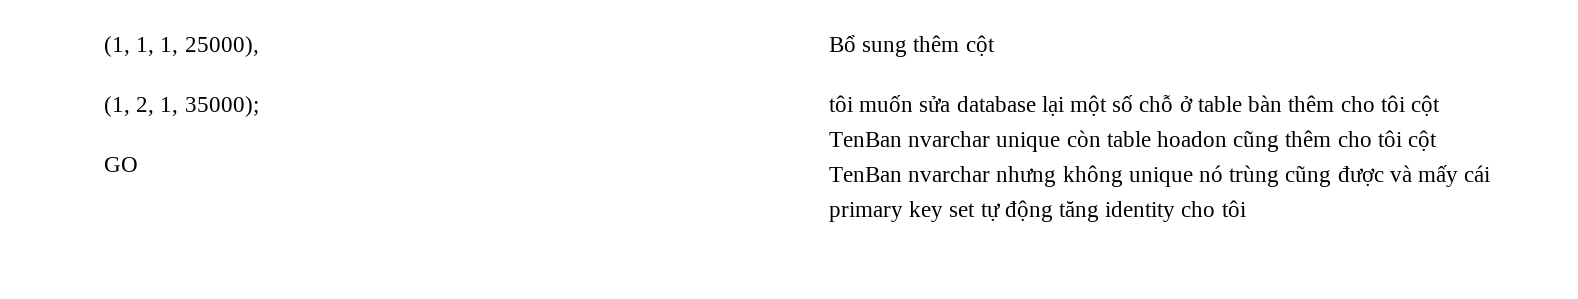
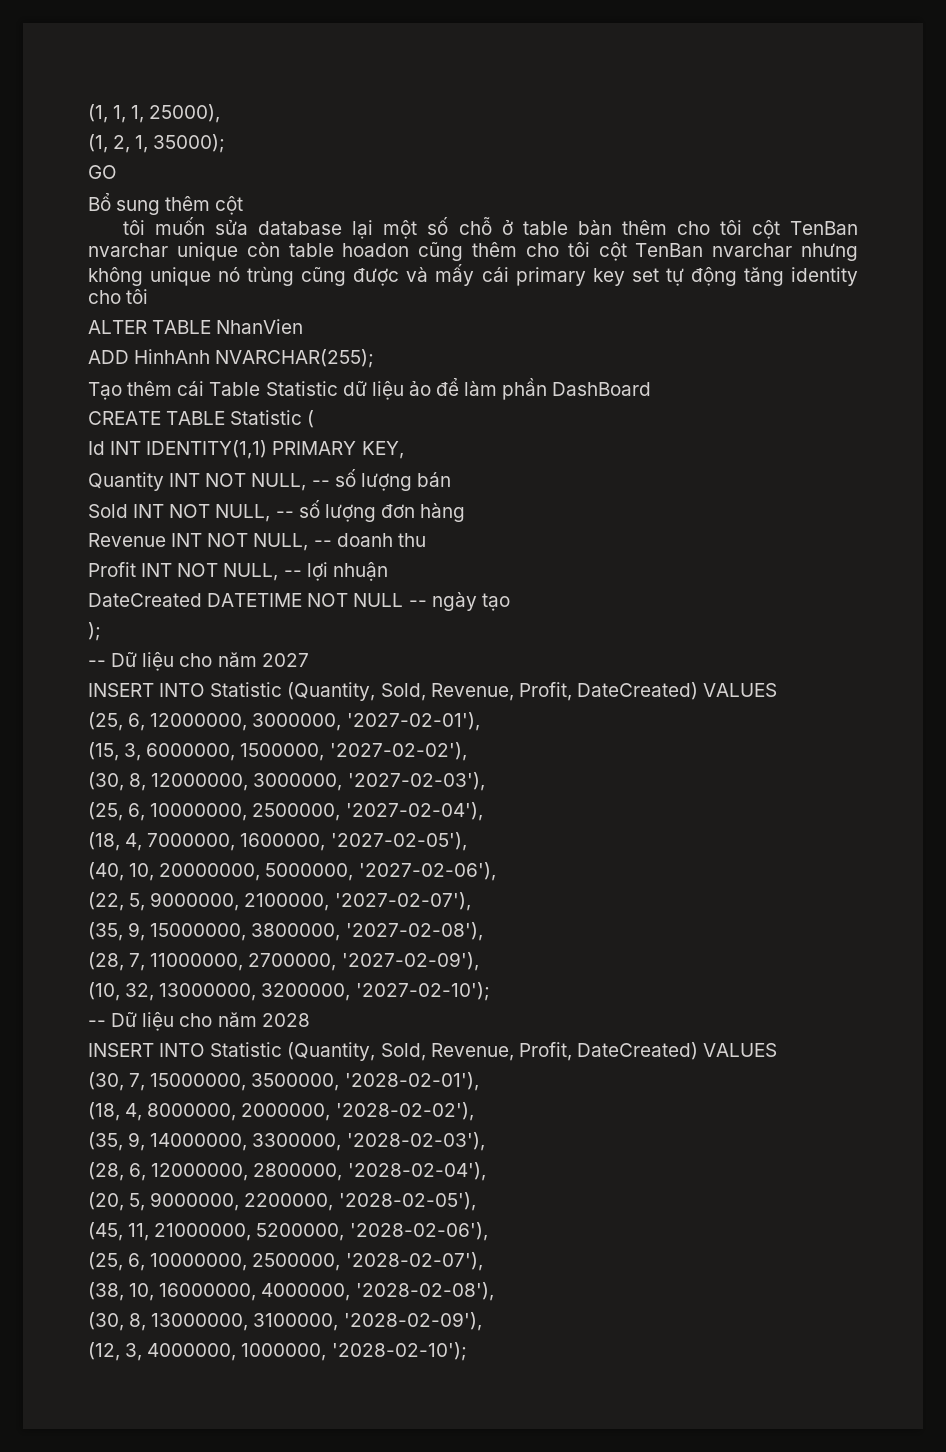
+ ALTER TABLE NhanVien
+ ADD HinhAnh NVARCHAR(255);
+ Tạo thêm cái Table Statistic dữ liệu ảo để làm phần DashBoard
+ CREATE TABLE Statistic (
+ Id INT IDENTITY(1,1) PRIMARY KEY,
+ Quantity INT NOT NULL, -- số lượng bán
+ Sold INT NOT NULL, -- số lượng đơn hàng
+ Revenue INT NOT NULL, -- doanh thu
+ Profit INT NOT NULL, -- lợi nhuận
+ DateCreated DATETIME NOT NULL -- ngày tạo
+ );
+ -- Dữ liệu cho năm 2027
+ INSERT INTO Statistic (Quantity, Sold, Revenue, Profit, DateCreated) VALUES
+ (25, 6, 12000000, 3000000, '2027-02-01'),
+ (15, 3, 6000000, 1500000, '2027-02-02'),
+ (30, 8, 12000000, 3000000, '2027-02-03'),
+ (25, 6, 10000000, 2500000, '2027-02-04'),
+ (18, 4, 7000000, 1600000, '2027-02-05'),
+ (40, 10, 20000000, 5000000, '2027-02-06'),
+ (22, 5, 9000000, 2100000, '2027-02-07'),
+ (35, 9, 15000000, 3800000, '2027-02-08'),
+ (28, 7, 11000000, 2700000, '2027-02-09'),
+ (10, 32, 13000000, 3200000, '2027-02-10');
+ -- Dữ liệu cho năm 2028
+ INSERT INTO Statistic (Quantity, Sold, Revenue, Profit, DateCreated) VALUES
+ (30, 7, 15000000, 3500000, '2028-02-01'),
+ (18, 4, 8000000, 2000000, '2028-02-02'),
+ (35, 9, 14000000, 3300000, '2028-02-03'),
+ (28, 6, 12000000, 2800000, '2028-02-04'),
+ (20, 5, 9000000, 2200000, '2028-02-05'),
+ (45, 11, 21000000, 5200000, '2028-02-06'),
+ (25, 6, 10000000, 2500000, '2028-02-07'),
+ (38, 10, 16000000, 4000000, '2028-02-08'),
+ (30, 8, 13000000, 3100000, '2028-02-09'),
+ (12, 3, 4000000, 1000000, '2028-02-10');

